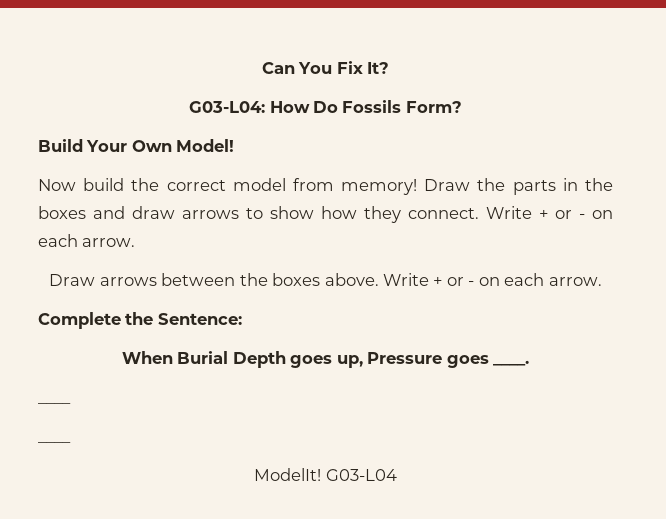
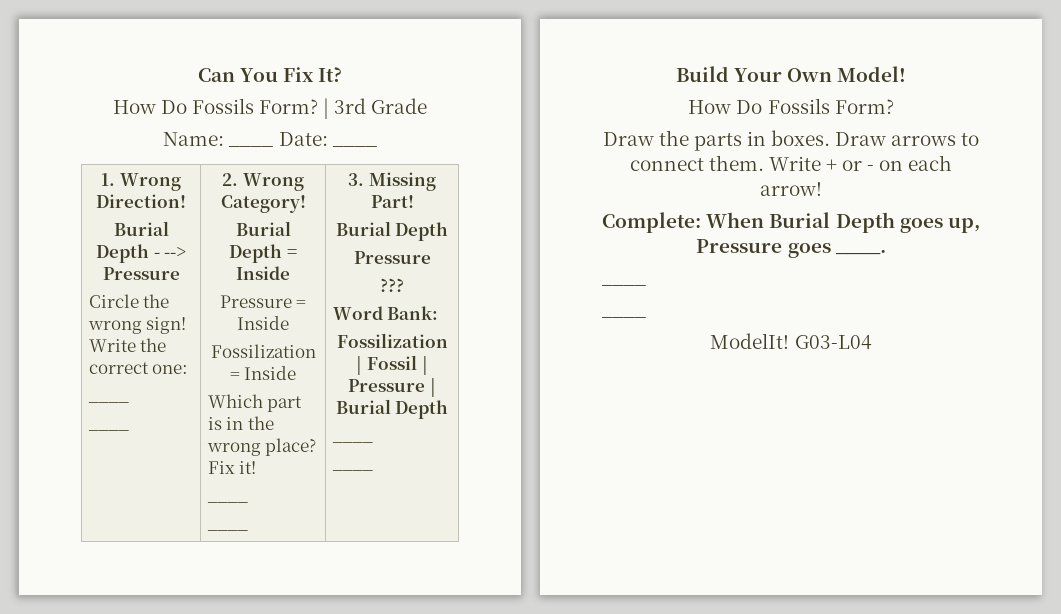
- G03-L04: How Do Fossils Form?
+ How Do Fossils Form? | 3rd Grade
+ Name: ____ Date: ____
+ 1. Wrong Direction!
+ Burial Depth - --> Pressure
+ Circle the wrong sign! Write the correct one:
+ ____
+ ____ | 2. Wrong Category!
+ Burial Depth = Inside
+ Pressure = Inside
+ Fossilization = Inside
+ Which part is in the wrong place? Fix it!
+ ____
+ ____ | 3. Missing Part!
+ Burial Depth
+ Pressure
+ ???
+ Word Bank:
+ Fossilization | Fossil | Pressure | Burial Depth
+ ____
+ ____
  Build Your Own Model!
- Now build the correct model from memory! Draw the parts in the boxes and draw arrows to show how they connect. Write + or - on each arrow.
- Draw arrows between the boxes above. Write + or - on each arrow.
- Complete the Sentence:
- When Burial Depth goes up, Pressure goes ____.
+ How Do Fossils Form?
+ Draw the parts in boxes. Draw arrows to connect them. Write + or - on each arrow!
+ Complete: When Burial Depth goes up, Pressure goes ____.

